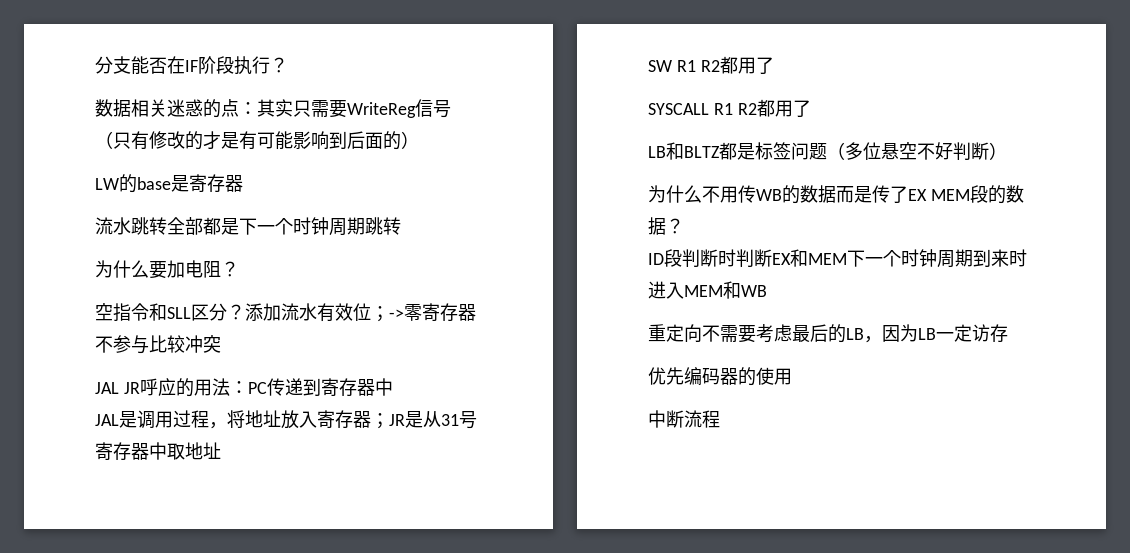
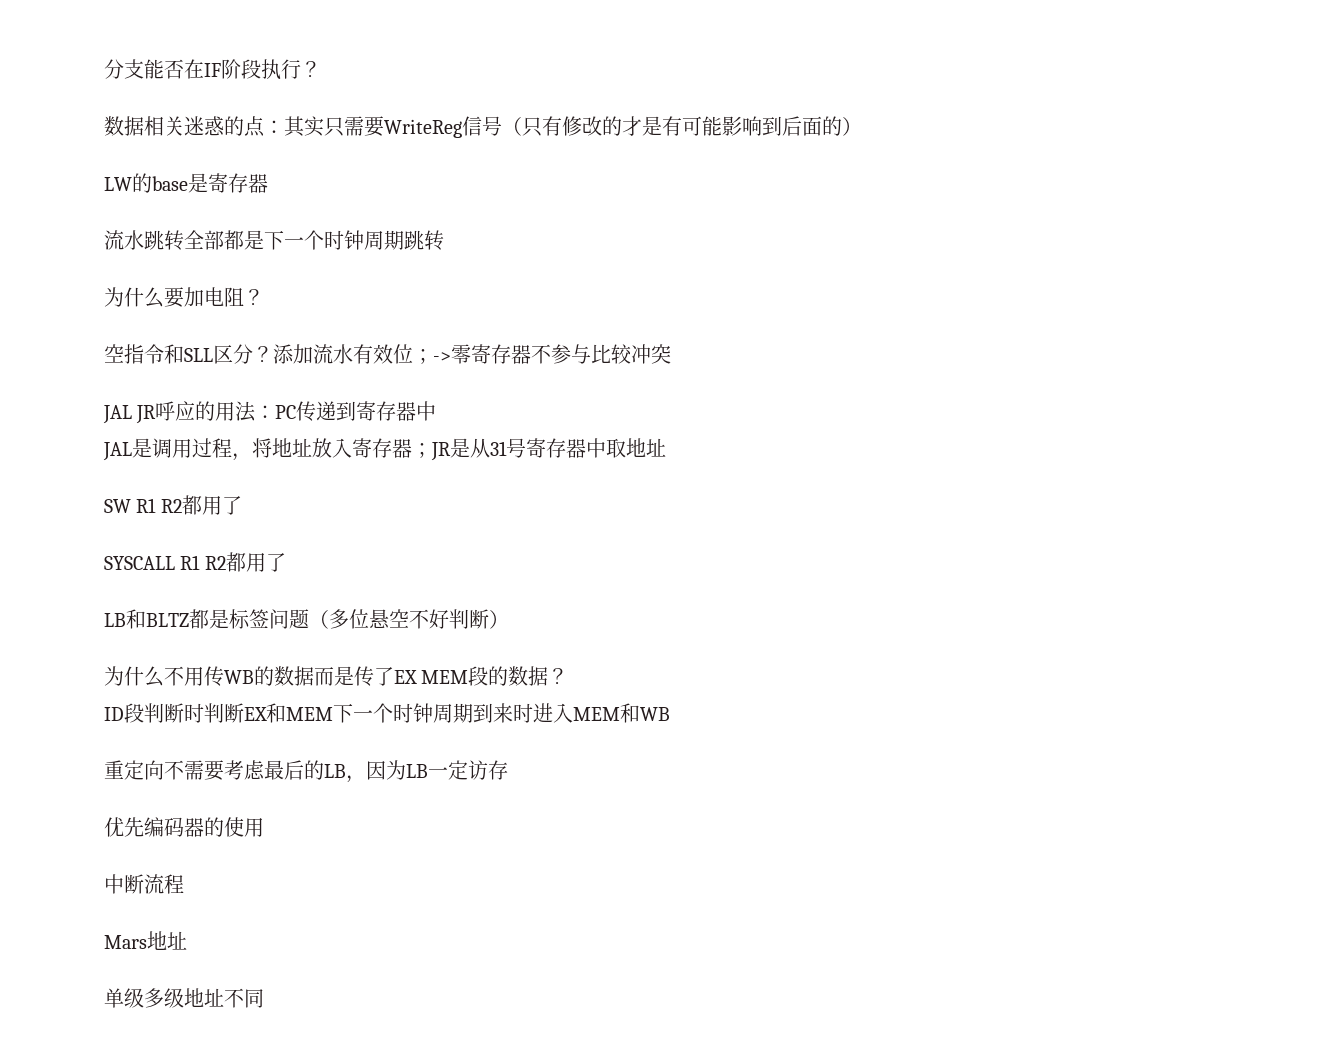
+ Mars地址
+ 单级多级地址不同

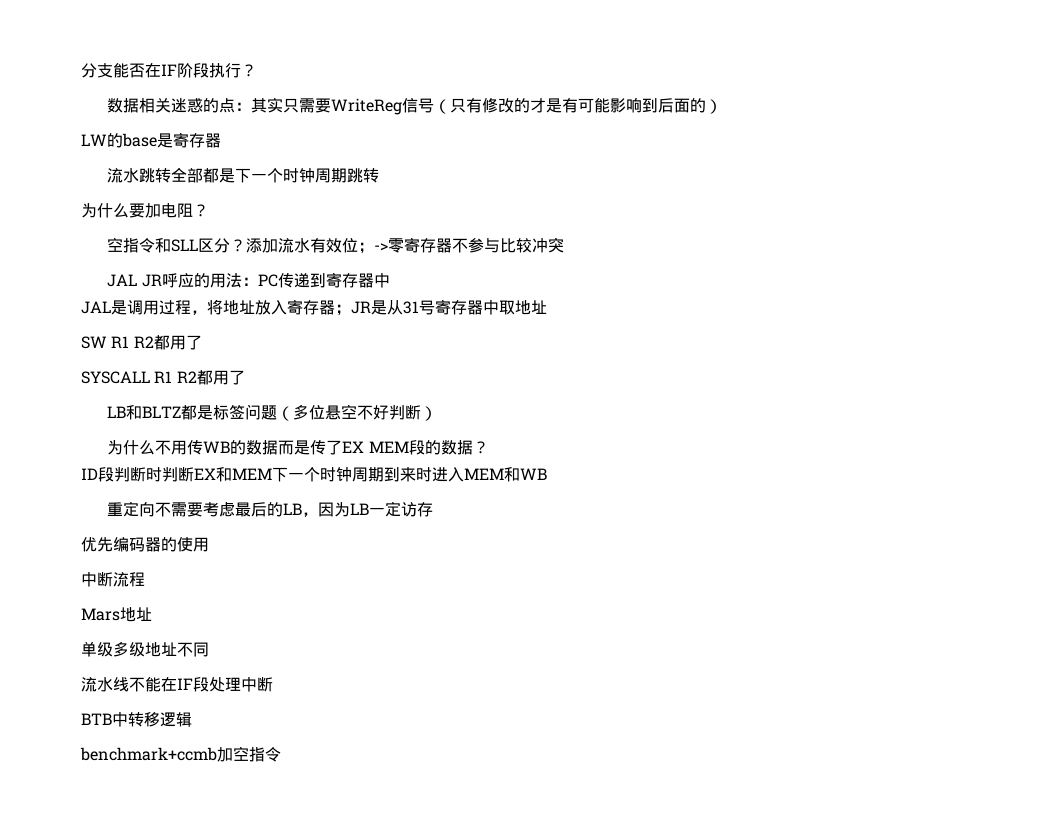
+ 流水线不能在IF段处理中断
+ BTB中转移逻辑
+ benchmark+ccmb加空指令

